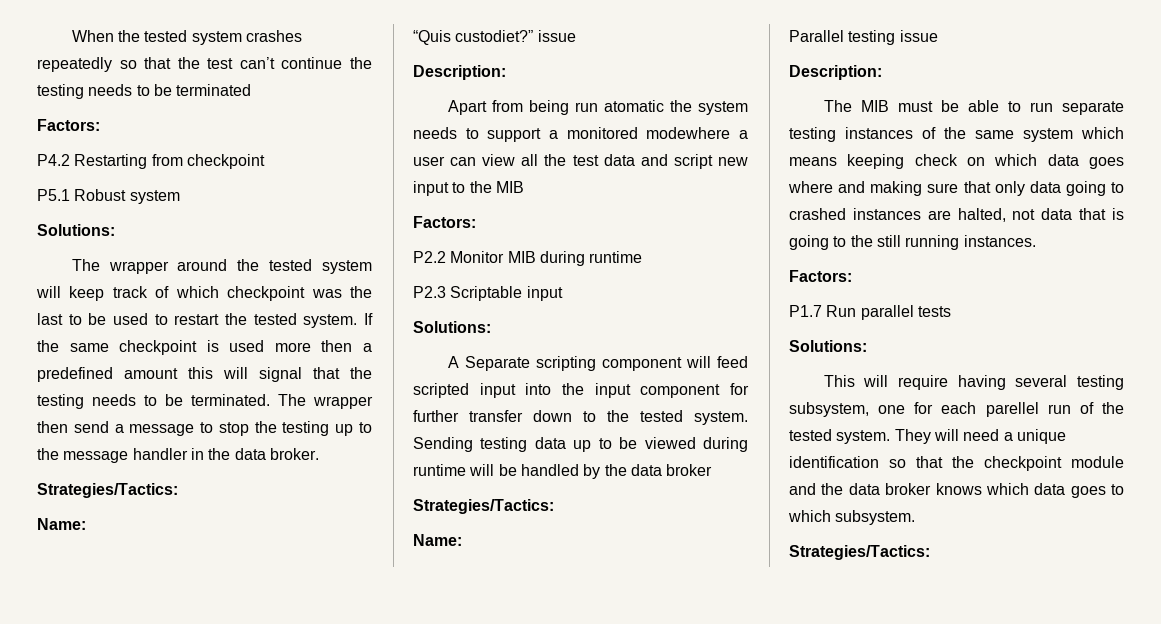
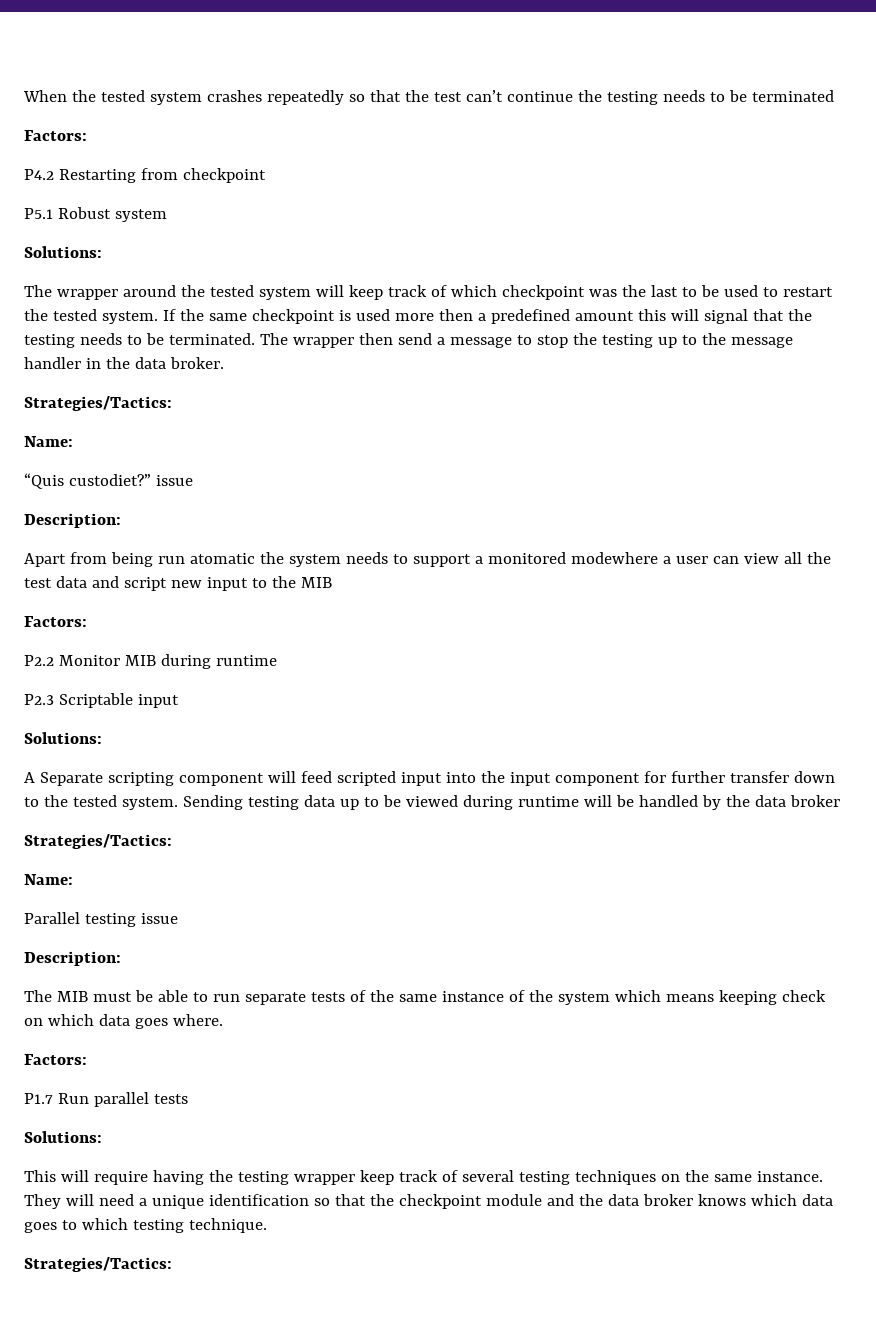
- The MIB must be able to run separate testing instances of the same system which means keeping check on which data goes where and making sure that only data going to crashed instances are halted, not data that is going to the still running instances.
+ The MIB must be able to run separate tests of the same instance of the system which means keeping check on which data goes where.
- This will require having several testing subsystem, one for each parellel run of the tested system.
+ This will require having the testing wrapper keep track of several testing techniques on the same instance.
- They will need a unique identification so that the checkpoint module and the data broker knows which data goes to which subsystem.
+ They will need a unique identification so that the checkpoint module and the data broker knows which data goes to which testing technique.

